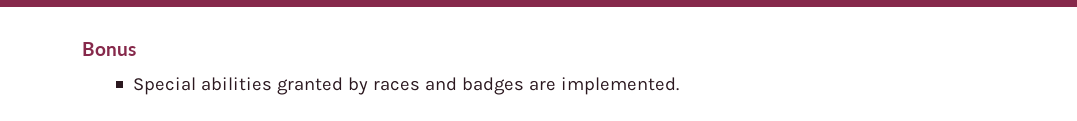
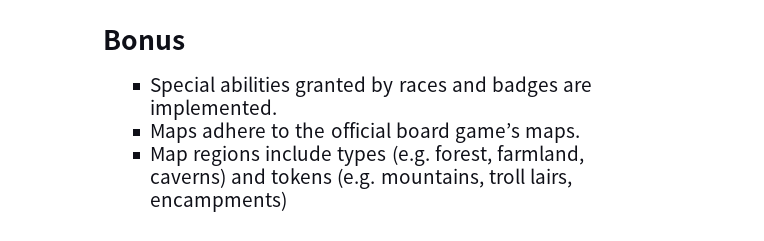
+ Maps adhere to the official board game’s maps.
+ Map regions include types (e.g. forest, farmland, caverns) and tokens (e.g. mountains, troll lairs, encampments)

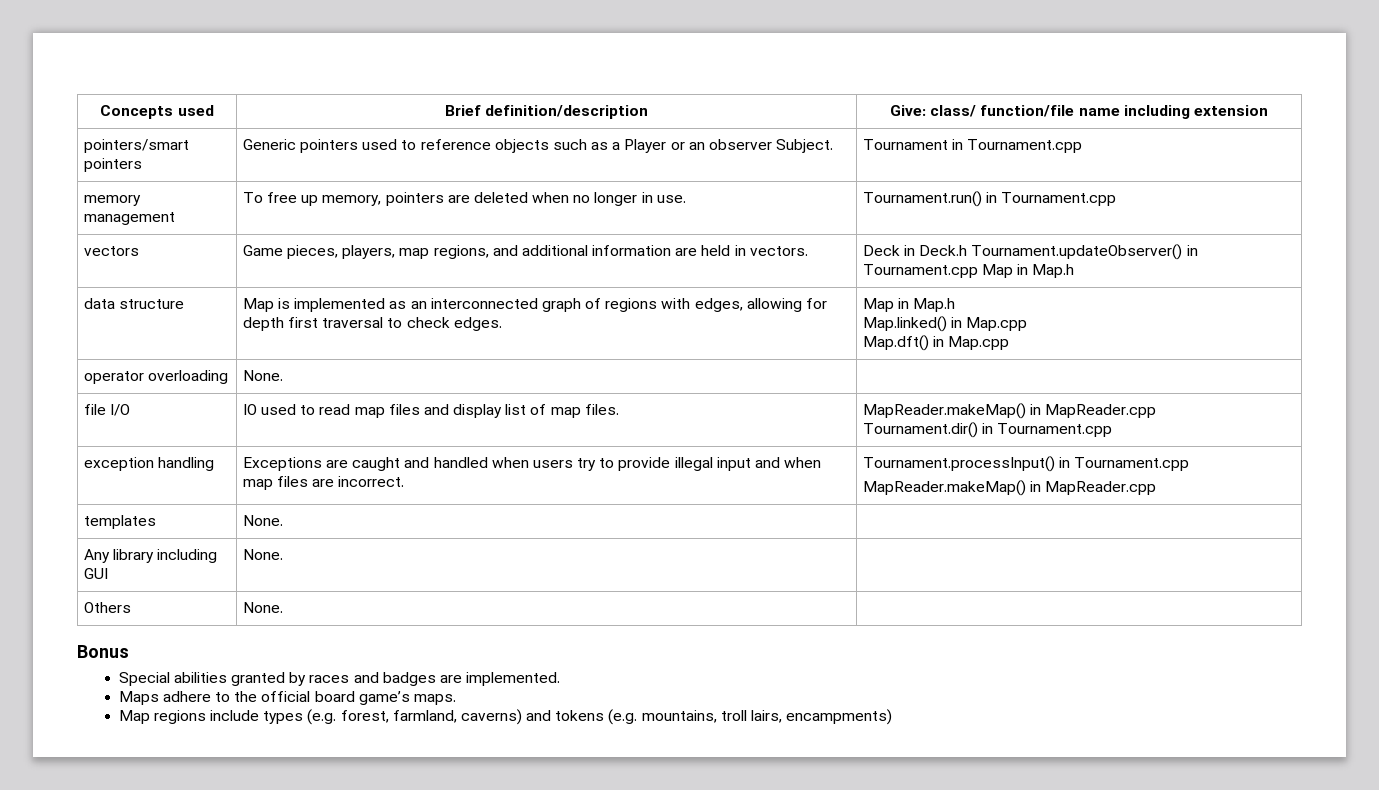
+ Concepts used | Brief definition/description | Give: class/ function/file name including extension
+ pointers/smart pointers | Generic pointers used to reference objects such as a Player or an observer Subject. | Tournament in Tournament.cpp
+ memory management | To free up memory, pointers are deleted when no longer in use. | Tournament.run() in Tournament.cpp
+ vectors | Game pieces, players, map regions, and additional information are held in vectors. | Deck in Deck.h Tournament.updateObserver() in Tournament.cpp Map in Map.h
+ data structure | Map is implemented as an interconnected graph of regions with edges, allowing for depth first traversal to check edges. | Map in Map.h
+ Map.linked() in Map.cpp
+ Map.dft() in Map.cpp
+ operator overloading | None. |
+ file I/O | IO used to read map files and display list of map files. | MapReader.makeMap() in MapReader.cpp
+ Tournament.dir() in Tournament.cpp
+ exception handling | Exceptions are caught and handled when users try to provide illegal input and when map files are incorrect. | Tournament.processInput() in Tournament.cpp
+ MapReader.makeMap() in MapReader.cpp
+ templates | None. |
+ Any library including GUI | None. |
+ Others | None. |

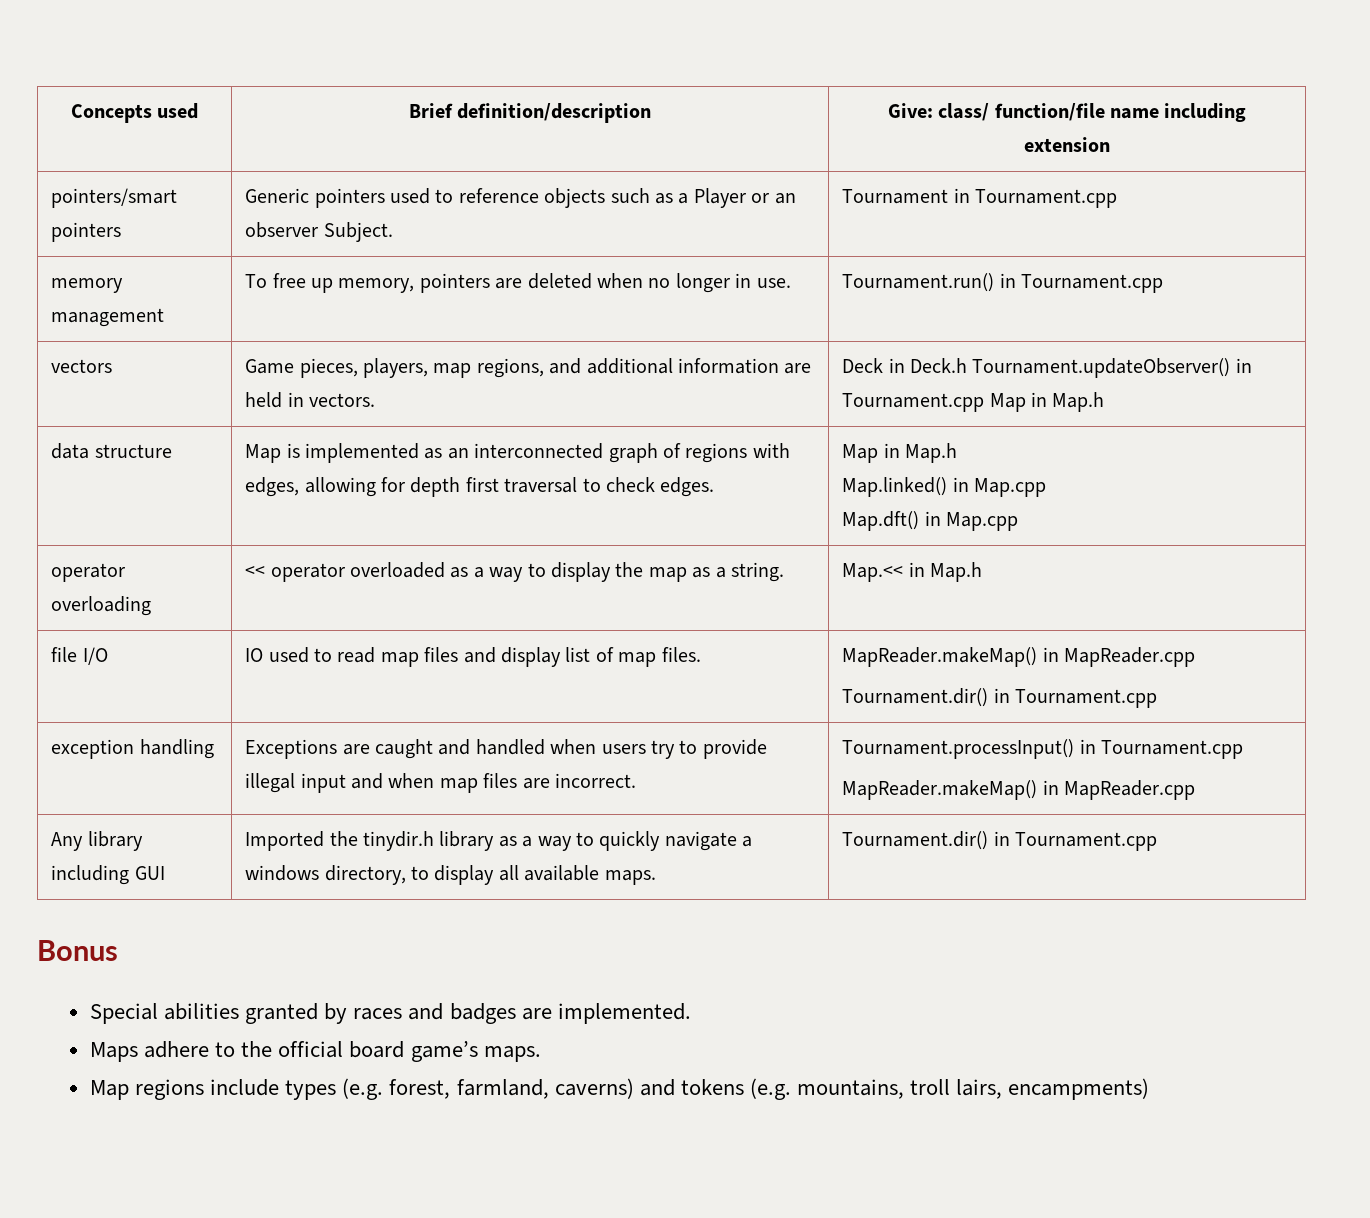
- operator overloading | None. |
+ operator overloading | << operator overloaded as a way to display the map as a string. | Map.<< in Map.h
- templates | None. |
- Any library including GUI | None. |
- Others | None. |
+ Any library including GUI | Imported the tinydir.h library as a way to quickly navigate a windows directory, to display all available maps. | Tournament.dir() in Tournament.cpp

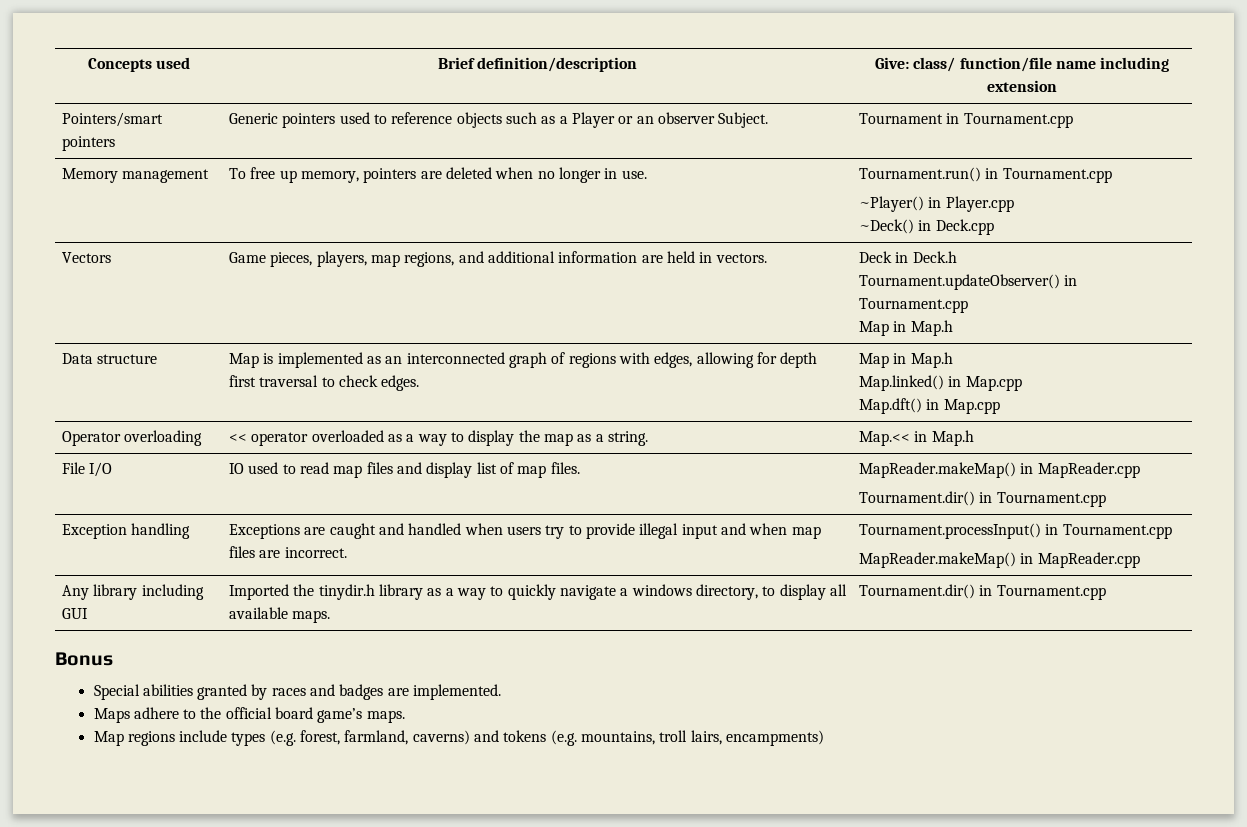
- pointers/smart pointers | Generic pointers used to reference objects such as a Player or an observer Subject. | Tournament in Tournament.cpp
+ Pointers/smart pointers | Generic pointers used to reference objects such as a Player or an observer Subject. | Tournament in Tournament.cpp
- memory management | To free up memory, pointers are deleted when no longer in use. | Tournament.run() in Tournament.cpp
- vectors | Game pieces, players, map regions, and additional information are held in vectors. | Deck in Deck.h Tournament.updateObserver() in Tournament.cpp Map in Map.h
- data structure | Map is implemented as an interconnected graph of regions with edges, allowing for depth first traversal to check edges. | Map in Map.h
+ Memory management | To free up memory, pointers are deleted when no longer in use. | Tournament.run() in Tournament.cpp
+ ~Player() in Player.cpp
+ ~Deck() in Deck.cpp
+ Vectors | Game pieces, players, map regions, and additional information are held in vectors. | Deck in Deck.h
+ Tournament.updateObserver() in Tournament.cpp
+ Map in Map.h
+ Data structure | Map is implemented as an interconnected graph of regions with edges, allowing for depth first traversal to check edges. | Map in Map.h
- operator overloading | << operator overloaded as a way to display the map as a string. | Map.<< in Map.h
+ Operator overloading | << operator overloaded as a way to display the map as a string. | Map.<< in Map.h
- file I/O | IO used to read map files and display list of map files. | MapReader.makeMap() in MapReader.cpp
+ File I/O | IO used to read map files and display list of map files. | MapReader.makeMap() in MapReader.cpp
- exception handling | Exceptions are caught and handled when users try to provide illegal input and when map files are incorrect. | Tournament.processInput() in Tournament.cpp
+ Exception handling | Exceptions are caught and handled when users try to provide illegal input and when map files are incorrect. | Tournament.processInput() in Tournament.cpp

